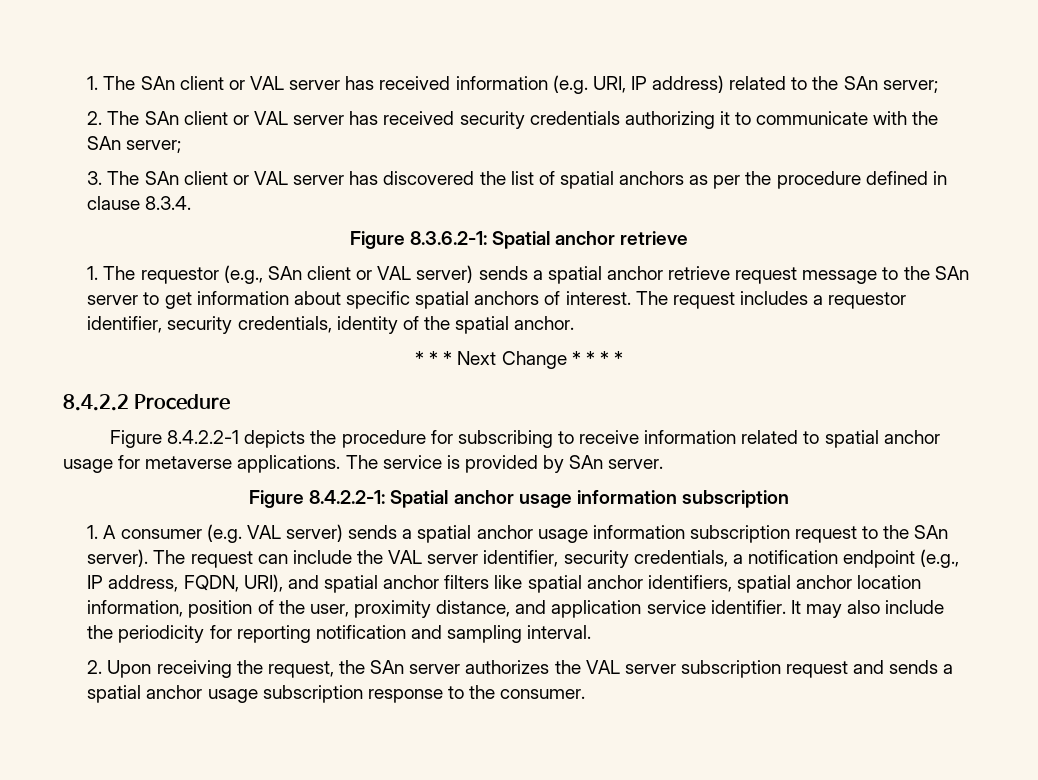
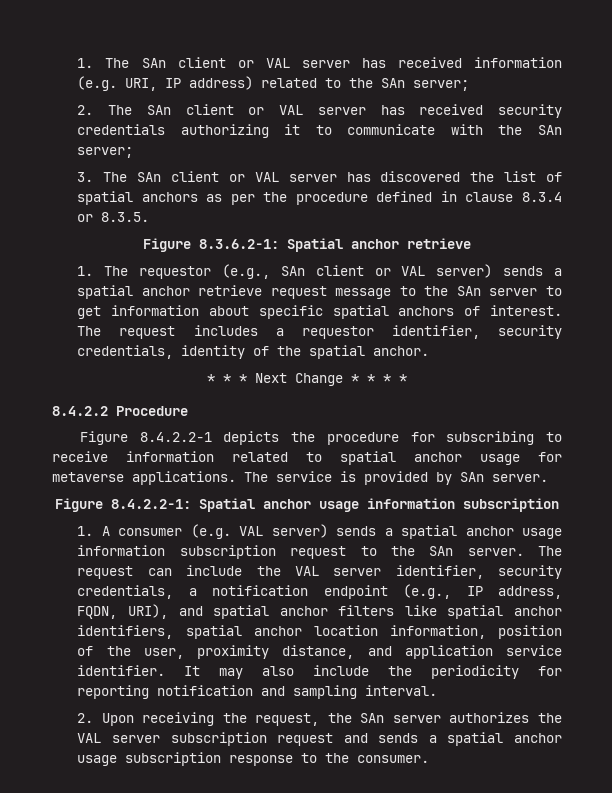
- 3. The SAn client or VAL server has discovered the list of spatial anchors as per the procedure defined in clause 8.3.4.
+ 3. The SAn client or VAL server has discovered the list of spatial anchors as per the procedure defined in clause 8.3.4 or 8.3.5.
- 1. A consumer (e.g. VAL server) sends a spatial anchor usage information subscription request to the SAn server).
+ 1. A consumer (e.g. VAL server) sends a spatial anchor usage information subscription request to the SAn server.

